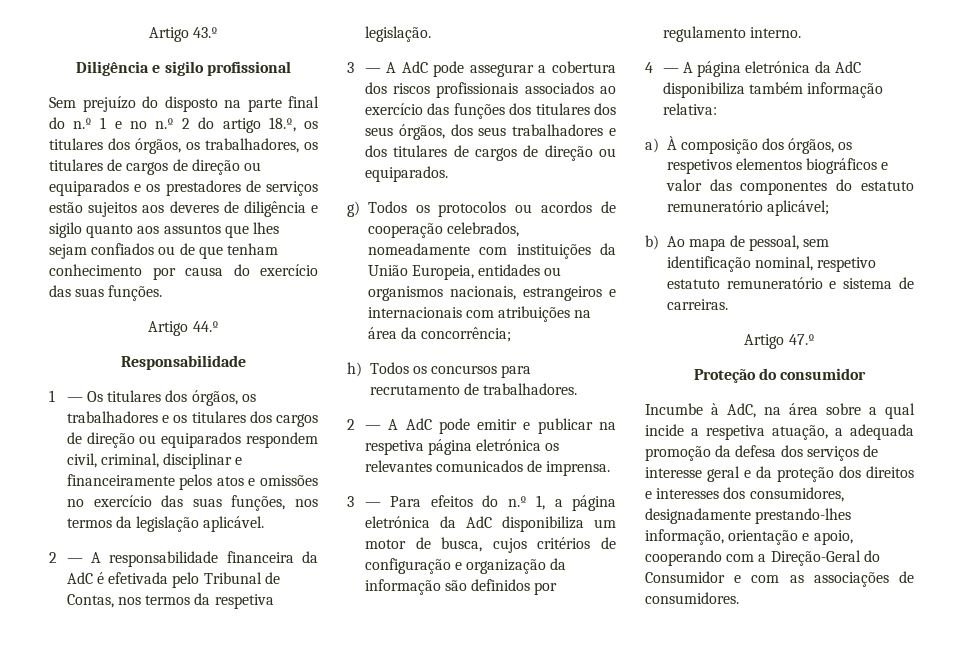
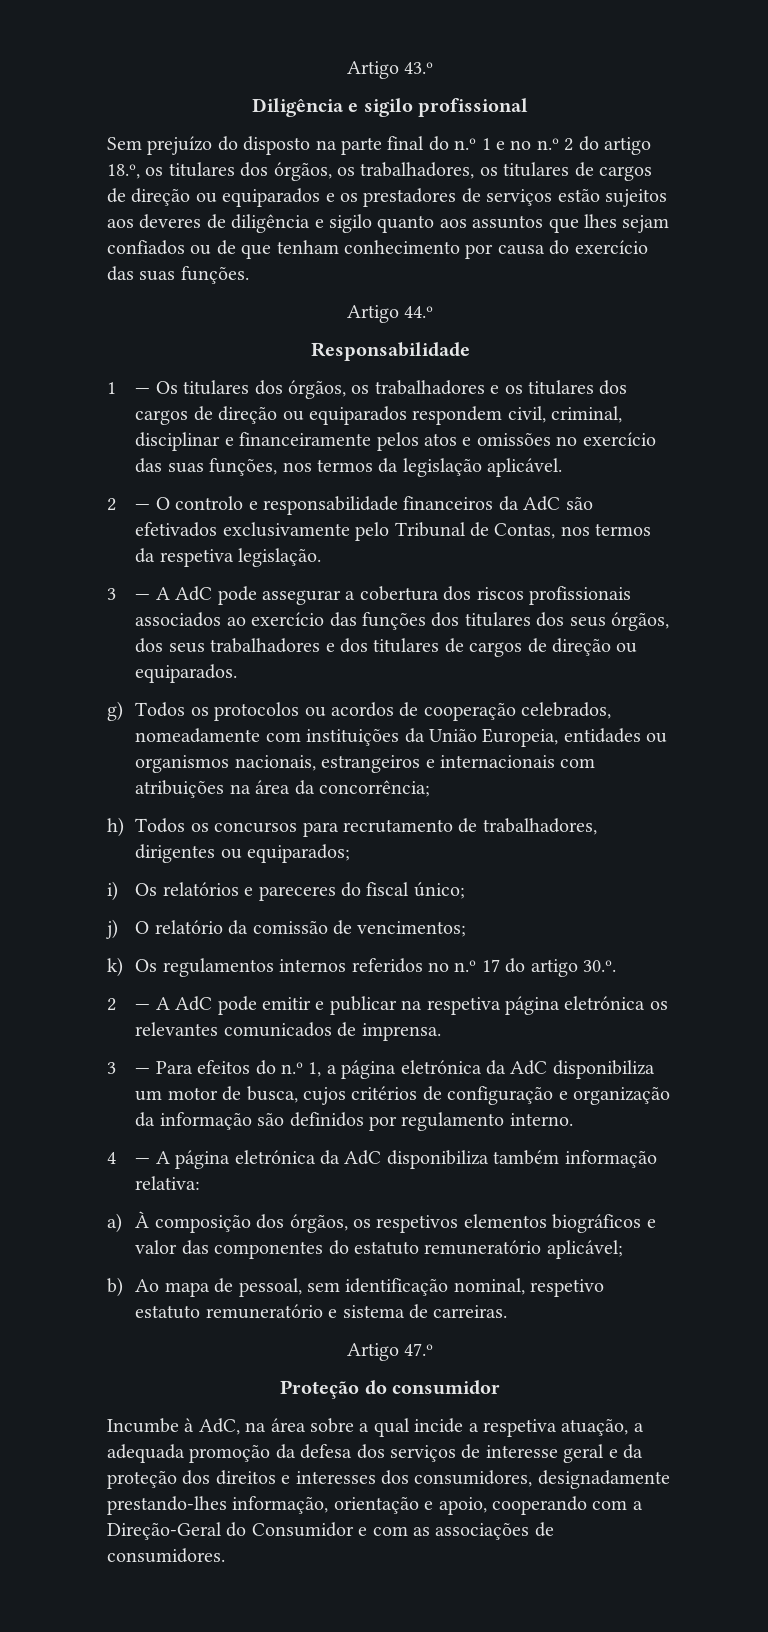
- 2 — A responsabilidade financeira da AdC é efetivada pelo Tribunal de Contas, nos termos da respetiva legislação.
+ 2 — O controlo e responsabilidade financeiros da AdC são efetivados exclusivamente pelo Tribunal de Contas, nos termos da respetiva legislação.
- h) Todos os concursos para recrutamento de trabalhadores.
+ h) Todos os concursos para recrutamento de trabalhadores, dirigentes ou equiparados;
+ i) Os relatórios e pareceres do fiscal único;
+ j) O relatório da comissão de vencimentos;
+ k) Os regulamentos internos referidos no n.º 17 do artigo 30.º.

